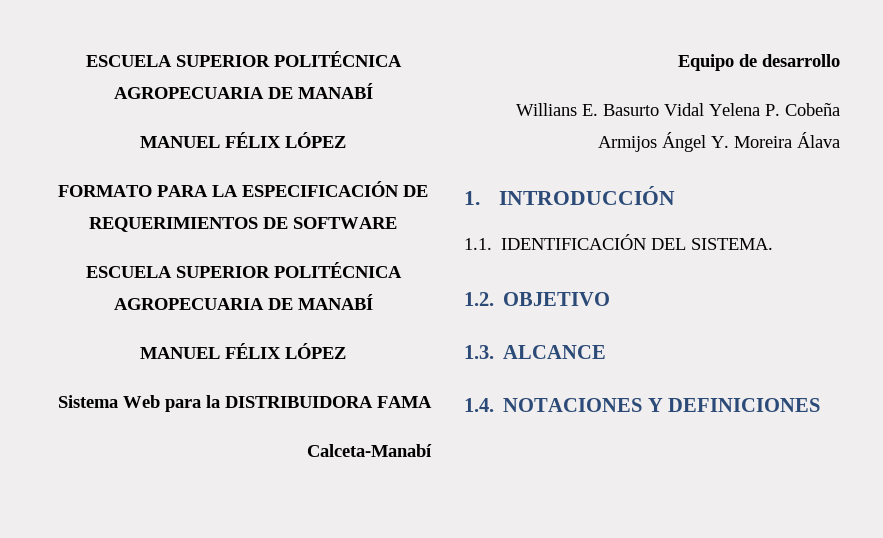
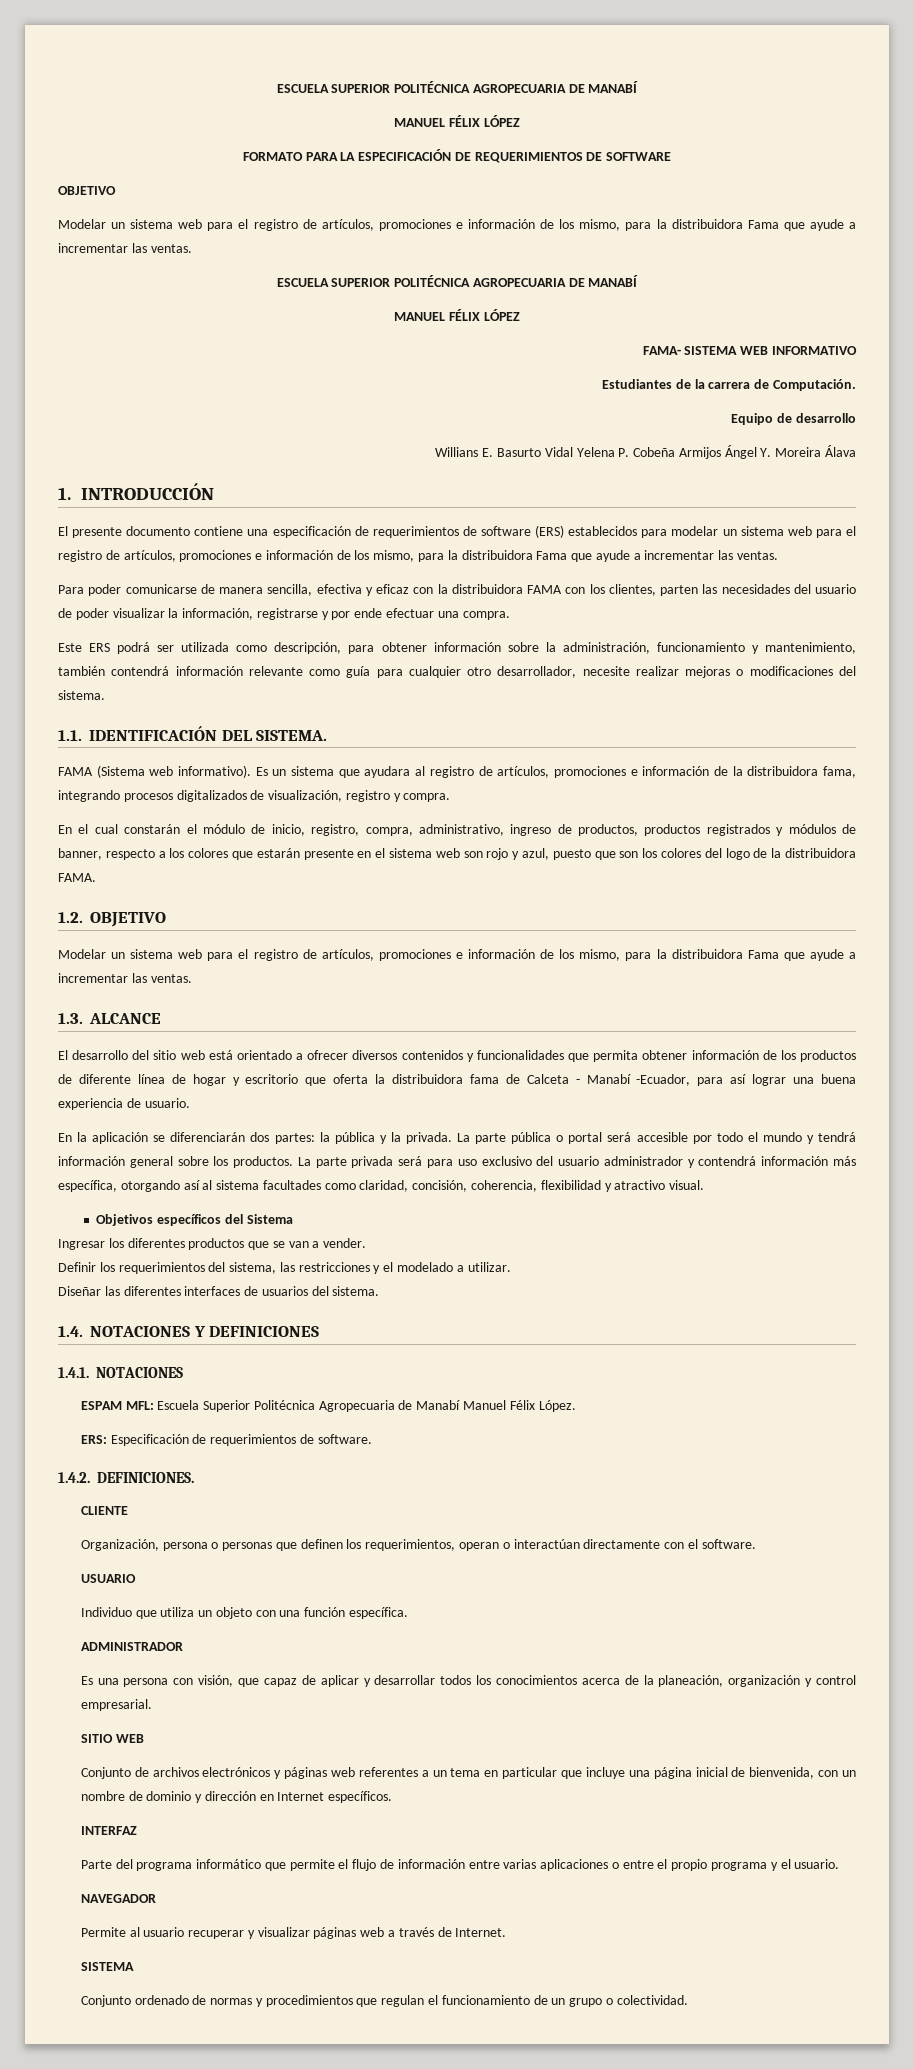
  FORMATO PARA LA ESPECIFICACIÓN DE REQUERIMIENTOS DE SOFTWARE
+ OBJETIVO
+ Modelar un sistema web para el registro de artículos, promociones e información de los mismo, para la distribuidora Fama que ayude a incrementar las ventas.
  ESCUELA SUPERIOR POLITÉCNICA AGROPECUARIA DE MANABÍ
  MANUEL FÉLIX LÓPEZ
- Sistema Web para la DISTRIBUIDORA FAMA
- Calceta-Manabí
+ FAMA- SISTEMA WEB INFORMATIVO
+ Estudiantes de la carrera de Computación.
+ El presente documento contiene una especificación de requerimientos de software (ERS) establecidos para modelar un sistema web para el registro de artículos, promociones e información de los mismo, para la distribuidora Fama que ayude a incrementar las ventas.
+ Para poder comunicarse de manera sencilla, efectiva y eficaz con la distribuidora FAMA con los clientes, parten las necesidades del usuario de poder visualizar la información, registrarse y por ende efectuar una compra.
+ Este ERS podrá ser utilizada como descripción, para obtener información sobre la administración, funcionamiento y mantenimiento, también contendrá información relevante como guía para cualquier otro desarrollador, necesite realizar mejoras o modificaciones del sistema.
  1.1. IDENTIFICACIÓN DEL SISTEMA.
+ FAMA (Sistema web informativo). Es un sistema que ayudara al registro de artículos, promociones e información de la distribuidora fama, integrando procesos digitalizados de visualización, registro y compra.
+ En el cual constarán el módulo de inicio, registro, compra, administrativo, ingreso de productos, productos registrados y módulos de banner, respecto a los colores que estarán presente en el sistema web son rojo y azul, puesto que son los colores del logo de la distribuidora FAMA.
  1.2. OBJETIVO
+ Modelar un sistema web para el registro de artículos, promociones e información de los mismo, para la distribuidora Fama que ayude a incrementar las ventas.
  1.3. ALCANCE
+ El desarrollo del sitio web está orientado a ofrecer diversos contenidos y funcionalidades que permita obtener información de los productos de diferente línea de hogar y escritorio que oferta la distribuidora fama de Calceta - Manabí -Ecuador, para así lograr una buena experiencia de usuario.
+ En la aplicación se diferenciarán dos partes: la pública y la privada. La parte pública o portal será accesible por todo el mundo y tendrá información general sobre los productos. La parte privada será para uso exclusivo del usuario administrador y contendrá información más específica, otorgando así al sistema facultades como claridad, concisión, coherencia, flexibilidad y atractivo visual.
+ Objetivos específicos del Sistema
+ Ingresar los diferentes productos que se van a vender.
+ Definir los requerimientos del sistema, las restricciones y el modelado a utilizar.
+ Diseñar las diferentes interfaces de usuarios del sistema.
  1.4. NOTACIONES Y DEFINICIONES
+ 1.4.1. NOTACIONES
+ ESPAM MFL: Escuela Superior Politécnica Agropecuaria de Manabí Manuel Félix López.
+ ERS: Especificación de requerimientos de software.
+ 1.4.2. DEFINICIONES.
+ CLIENTE
+ Organización, persona o personas que definen los requerimientos, operan o interactúan directamente con el software.
+ USUARIO
+ Individuo que utiliza un objeto con una función específica.
+ ADMINISTRADOR
+ Es una persona con visión, que capaz de aplicar y desarrollar todos los conocimientos acerca de la planeación, organización y control empresarial.
+ SITIO WEB
+ Conjunto de archivos electrónicos y páginas web referentes a un tema en particular que incluye una página inicial de bienvenida, con un nombre de dominio y dirección en Internet específicos.
+ INTERFAZ
+ Parte del programa informático que permite el flujo de información entre varias aplicaciones o entre el propio programa y el usuario.
+ NAVEGADOR
+ Permite al usuario recuperar y visualizar páginas web a través de Internet.
+ SISTEMA
+ Conjunto ordenado de normas y procedimientos que regulan el funcionamiento de un grupo o colectividad.

